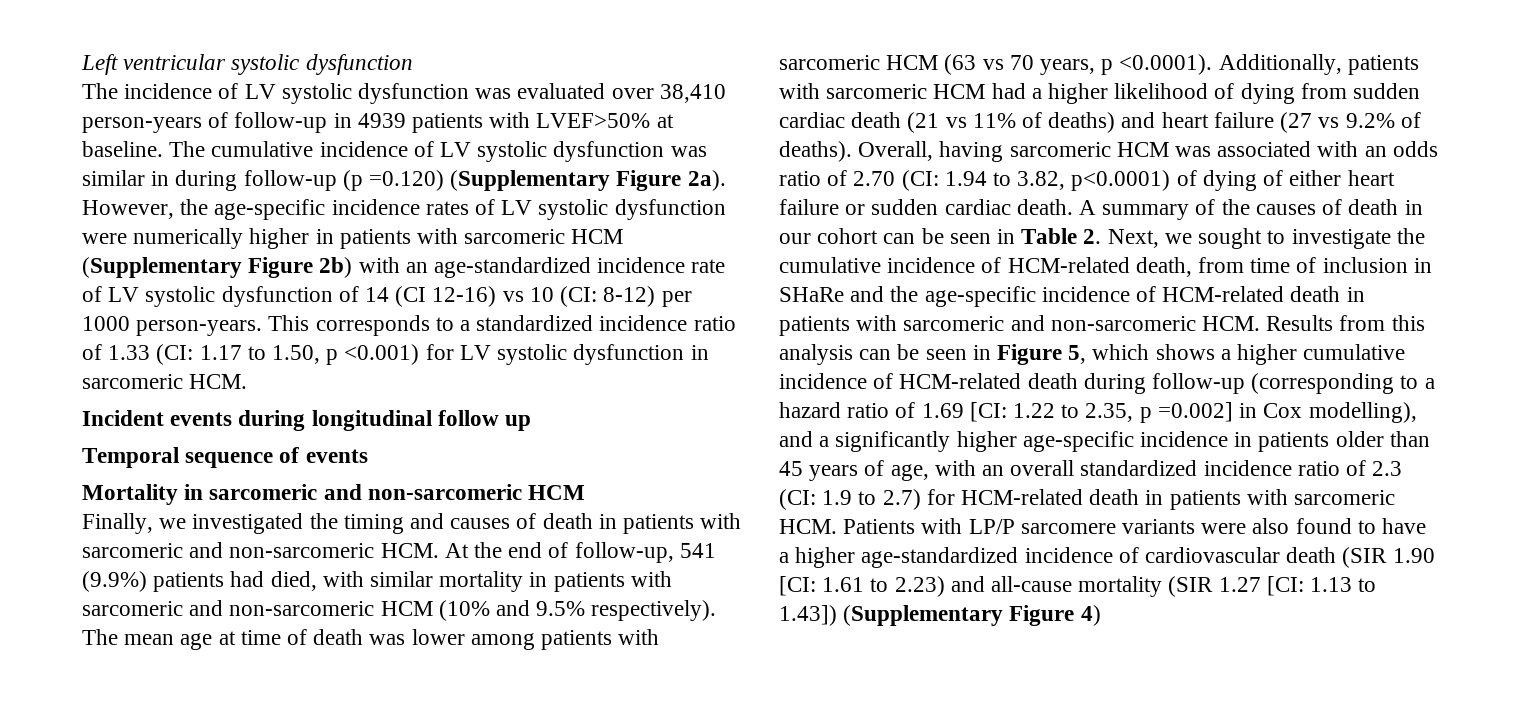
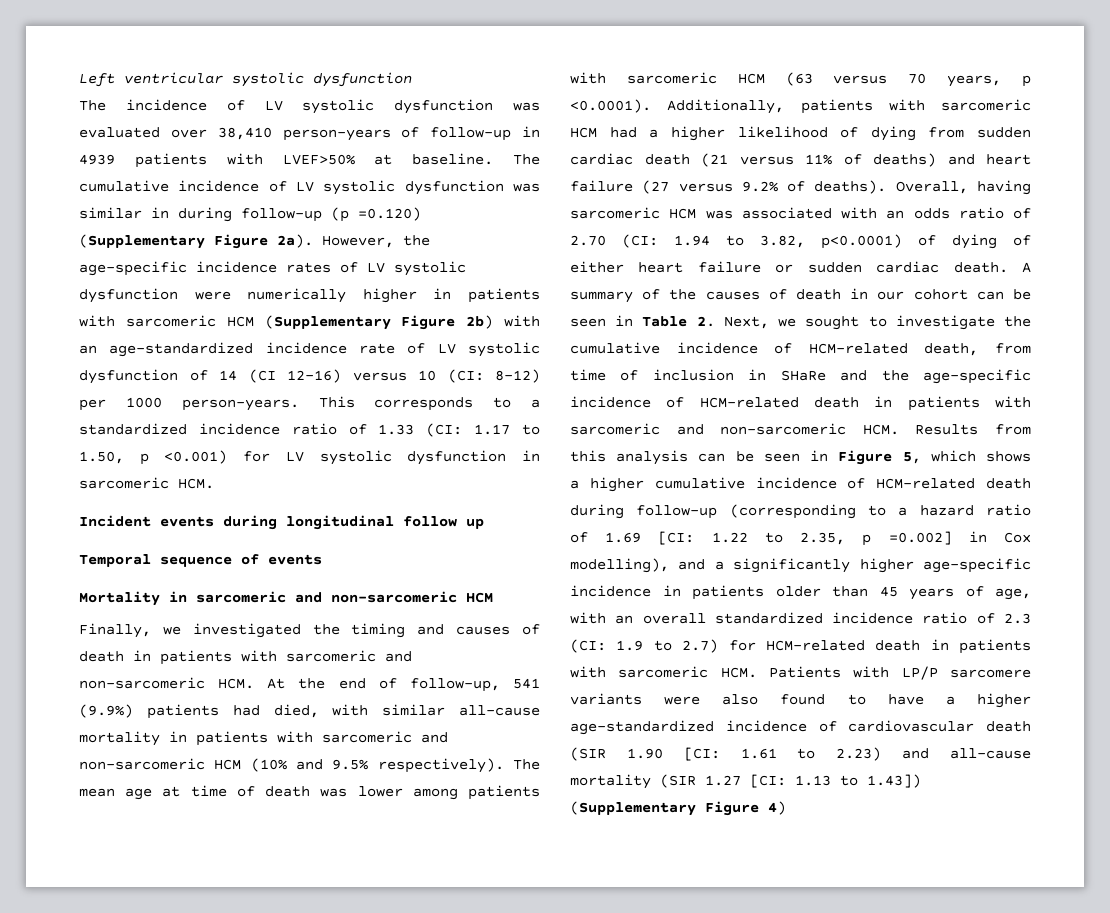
- However, the age-specific incidence rates of LV systolic dysfunction were numerically higher in patients with sarcomeric HCM (Supplementary Figure 2b) with an age-standardized incidence rate of LV systolic dysfunction of 14 (CI 12-16) vs 10 (CI: 8-12) per 1000 person-years.
+ However, the age-specific incidence rates of LV systolic dysfunction were numerically higher in patients with sarcomeric HCM (Supplementary Figure 2b) with an age-standardized incidence rate of LV systolic dysfunction of 14 (CI 12-16) versus 10 (CI: 8-12) per 1000 person-years.
- Finally, we investigated the timing and causes of death in patients with sarcomeric and non-sarcomeric HCM. At the end of follow-up, 541 (9.9%) patients had died, with similar mortality in patients with sarcomeric and non-sarcomeric HCM (10% and 9.5% respectively).
+ Finally, we investigated the timing and causes of death in patients with sarcomeric and non-sarcomeric HCM. At the end of follow-up, 541 (9.9%) patients had died, with similar all-cause mortality in patients with sarcomeric and non-sarcomeric HCM (10% and 9.5% respectively).
- The mean age at time of death was lower among patients with sarcomeric HCM (63 vs 70 years, p <0.0001). Additionally, patients with sarcomeric HCM had a higher likelihood of dying from sudden cardiac death (21 vs 11% of deaths) and heart failure (27 vs 9.2% of deaths).
+ The mean age at time of death was lower among patients with sarcomeric HCM (63 versus 70 years, p <0.0001). Additionally, patients with sarcomeric HCM had a higher likelihood of dying from sudden cardiac death (21 versus 11% of deaths) and heart failure (27 versus 9.2% of deaths).

